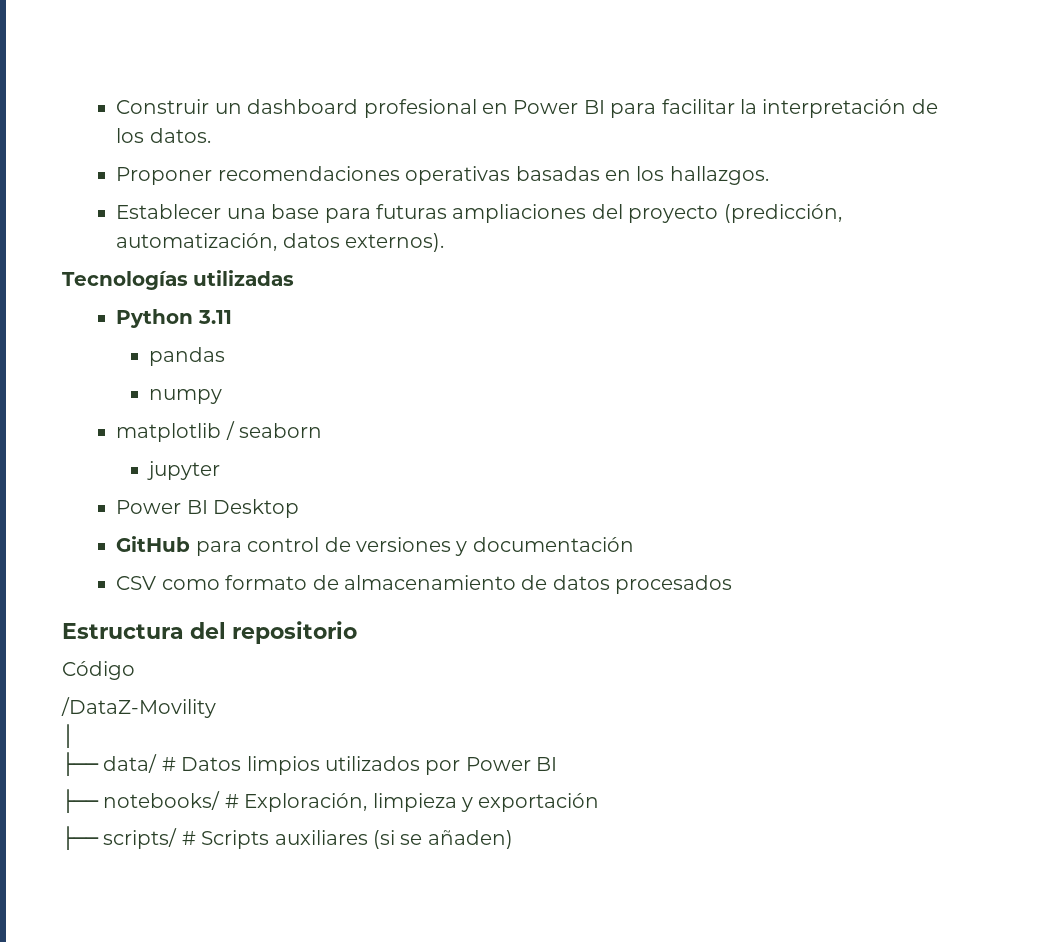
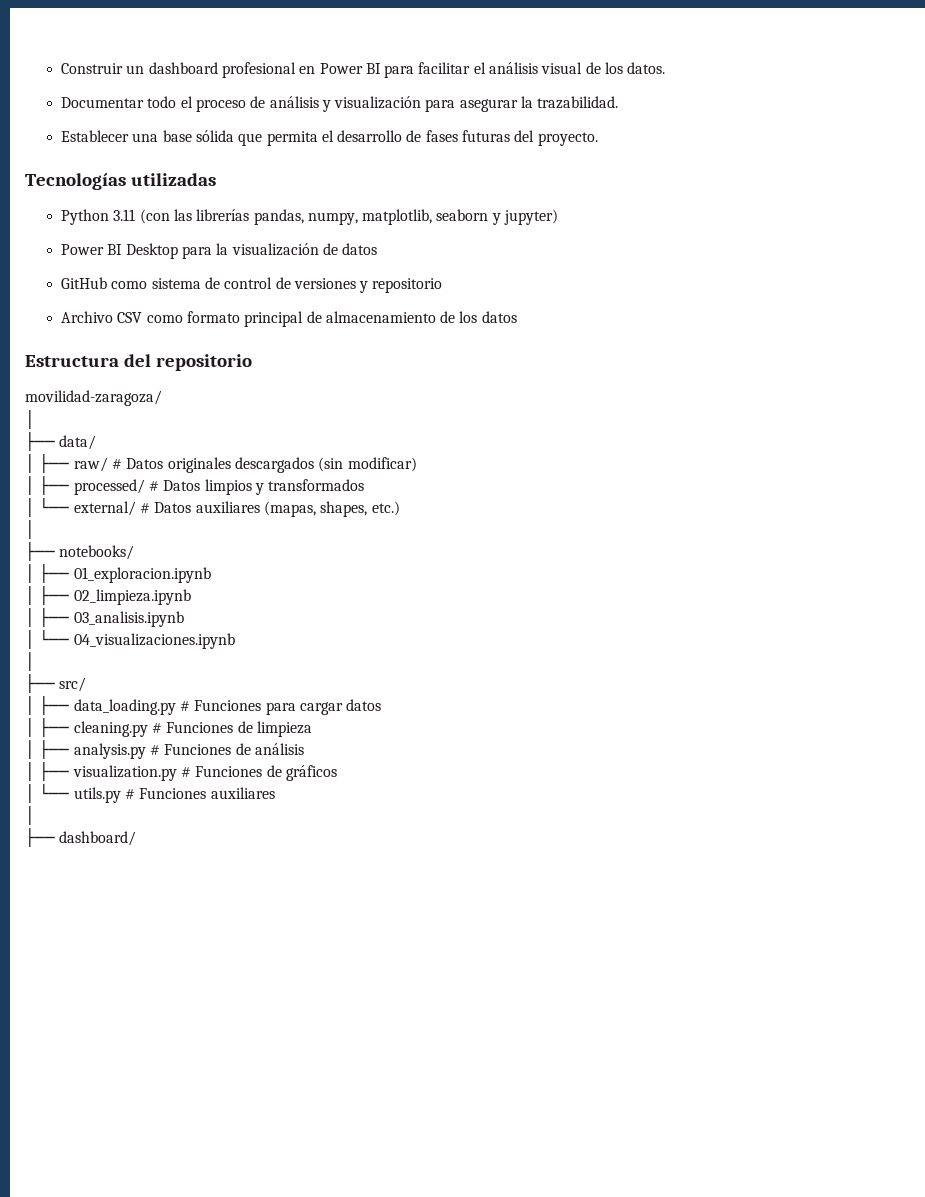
- Construir un dashboard profesional en Power BI para facilitar la interpretación de los datos.
+ Construir un dashboard profesional en Power BI para facilitar el análisis visual de los datos.
- Proponer recomendaciones operativas basadas en los hallazgos.
- Establecer una base para futuras ampliaciones del proyecto (predicción, automatización, datos externos).
+ Documentar todo el proceso de análisis y visualización para asegurar la trazabilidad.
+ Establecer una base sólida que permita el desarrollo de fases futuras del proyecto.
  Tecnologías utilizadas
- Python 3.11
- pandas
- numpy
- matplotlib / seaborn
- jupyter
+ Python 3.11 (con las librerías pandas, numpy, matplotlib, seaborn y jupyter)
- Power BI Desktop
- GitHub para control de versiones y documentación
- CSV como formato de almacenamiento de datos procesados
+ Power BI Desktop para la visualización de datos
+ GitHub como sistema de control de versiones y repositorio
+ Archivo CSV como formato principal de almacenamiento de los datos
- Código
- /DataZ-Movility
+ movilidad-zaragoza/
- ├── data/ # Datos limpios utilizados por Power BI
- ├── notebooks/ # Exploración, limpieza y exportación
- ├── scripts/ # Scripts auxiliares (si se añaden)
+ ├── data/
+ │ ├── raw/ # Datos originales descargados (sin modificar)
+ │ ├── processed/ # Datos limpios y transformados
+ │ └── external/ # Datos auxiliares (mapas, shapes, etc.)
+ │
+ ├── notebooks/
+ │ ├── 01_exploracion.ipynb
+ │ ├── 02_limpieza.ipynb
+ │ ├── 03_analisis.ipynb
+ │ └── 04_visualizaciones.ipynb
+ │
+ ├── src/
+ │ ├── data_loading.py # Funciones para cargar datos
+ │ ├── cleaning.py # Funciones de limpieza
+ │ ├── analysis.py # Funciones de análisis
+ │ ├── visualization.py # Funciones de gráficos
+ │ └── utils.py # Funciones auxiliares
+ │
+ ├── dashboard/

